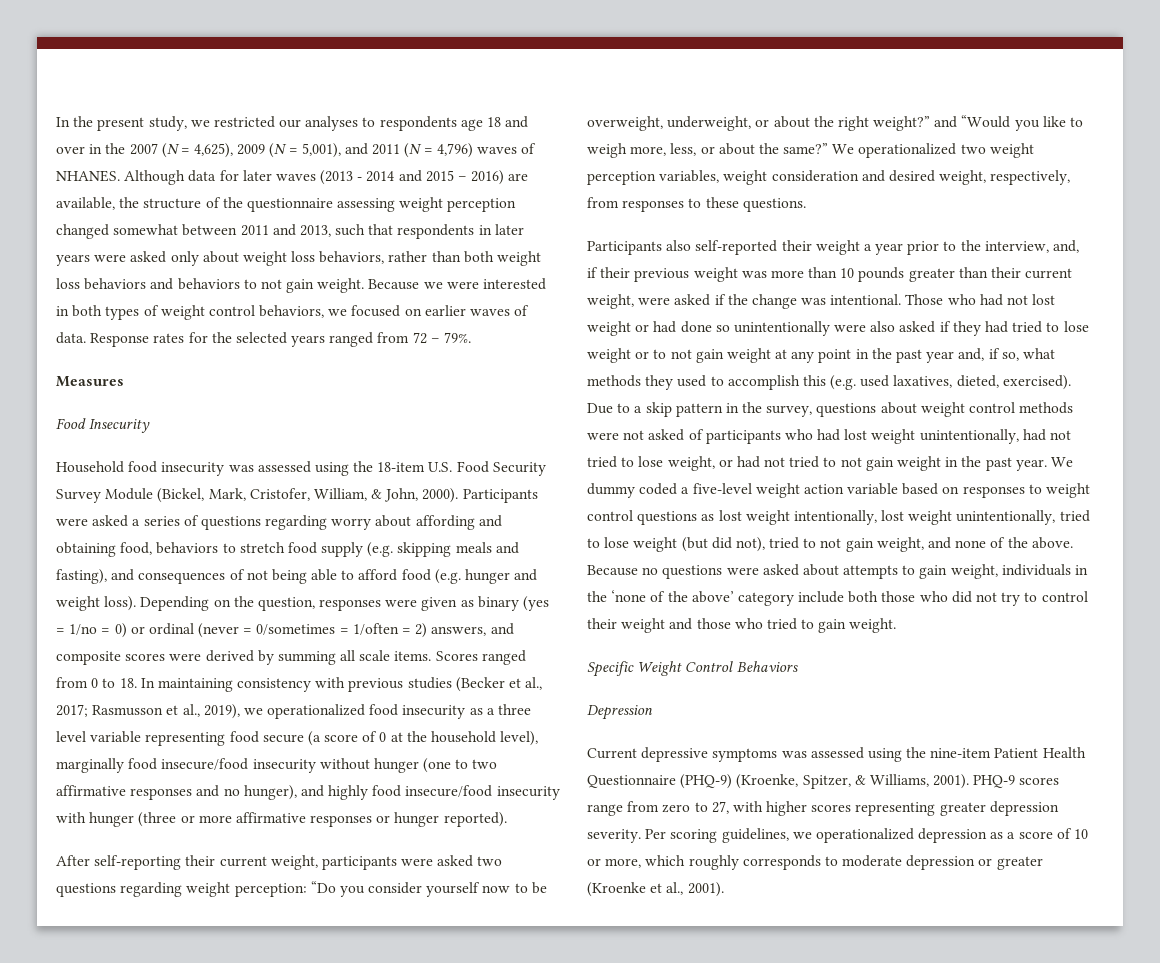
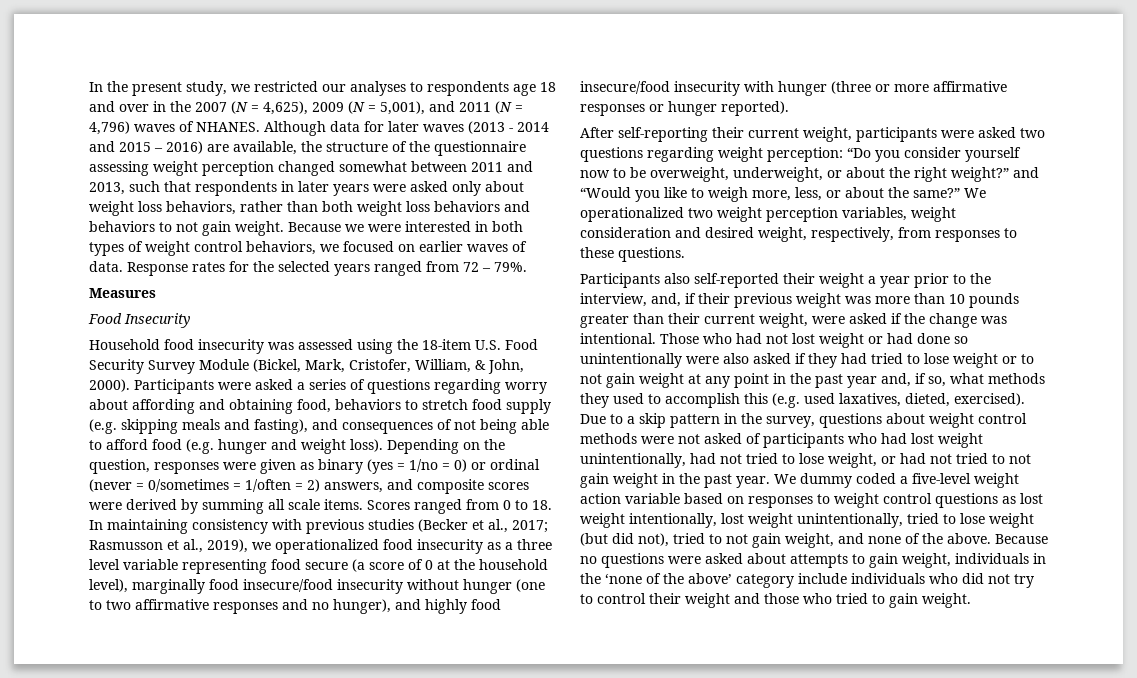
- Because no questions were asked about attempts to gain weight, individuals in the ‘none of the above’ category include both those who did not try to control their weight and those who tried to gain weight.
+ Because no questions were asked about attempts to gain weight, individuals in the ‘none of the above’ category include individuals who did not try to control their weight and those who tried to gain weight.
- Specific Weight Control Behaviors
- Depression
- Current depressive symptoms was assessed using the nine-item Patient Health Questionnaire (PHQ-9) (Kroenke, Spitzer, & Williams, 2001). PHQ-9 scores range from zero to 27, with higher scores representing greater depression severity. Per scoring guidelines, we operationalized depression as a score of 10 or more, which roughly corresponds to moderate depression or greater (Kroenke et al., 2001).

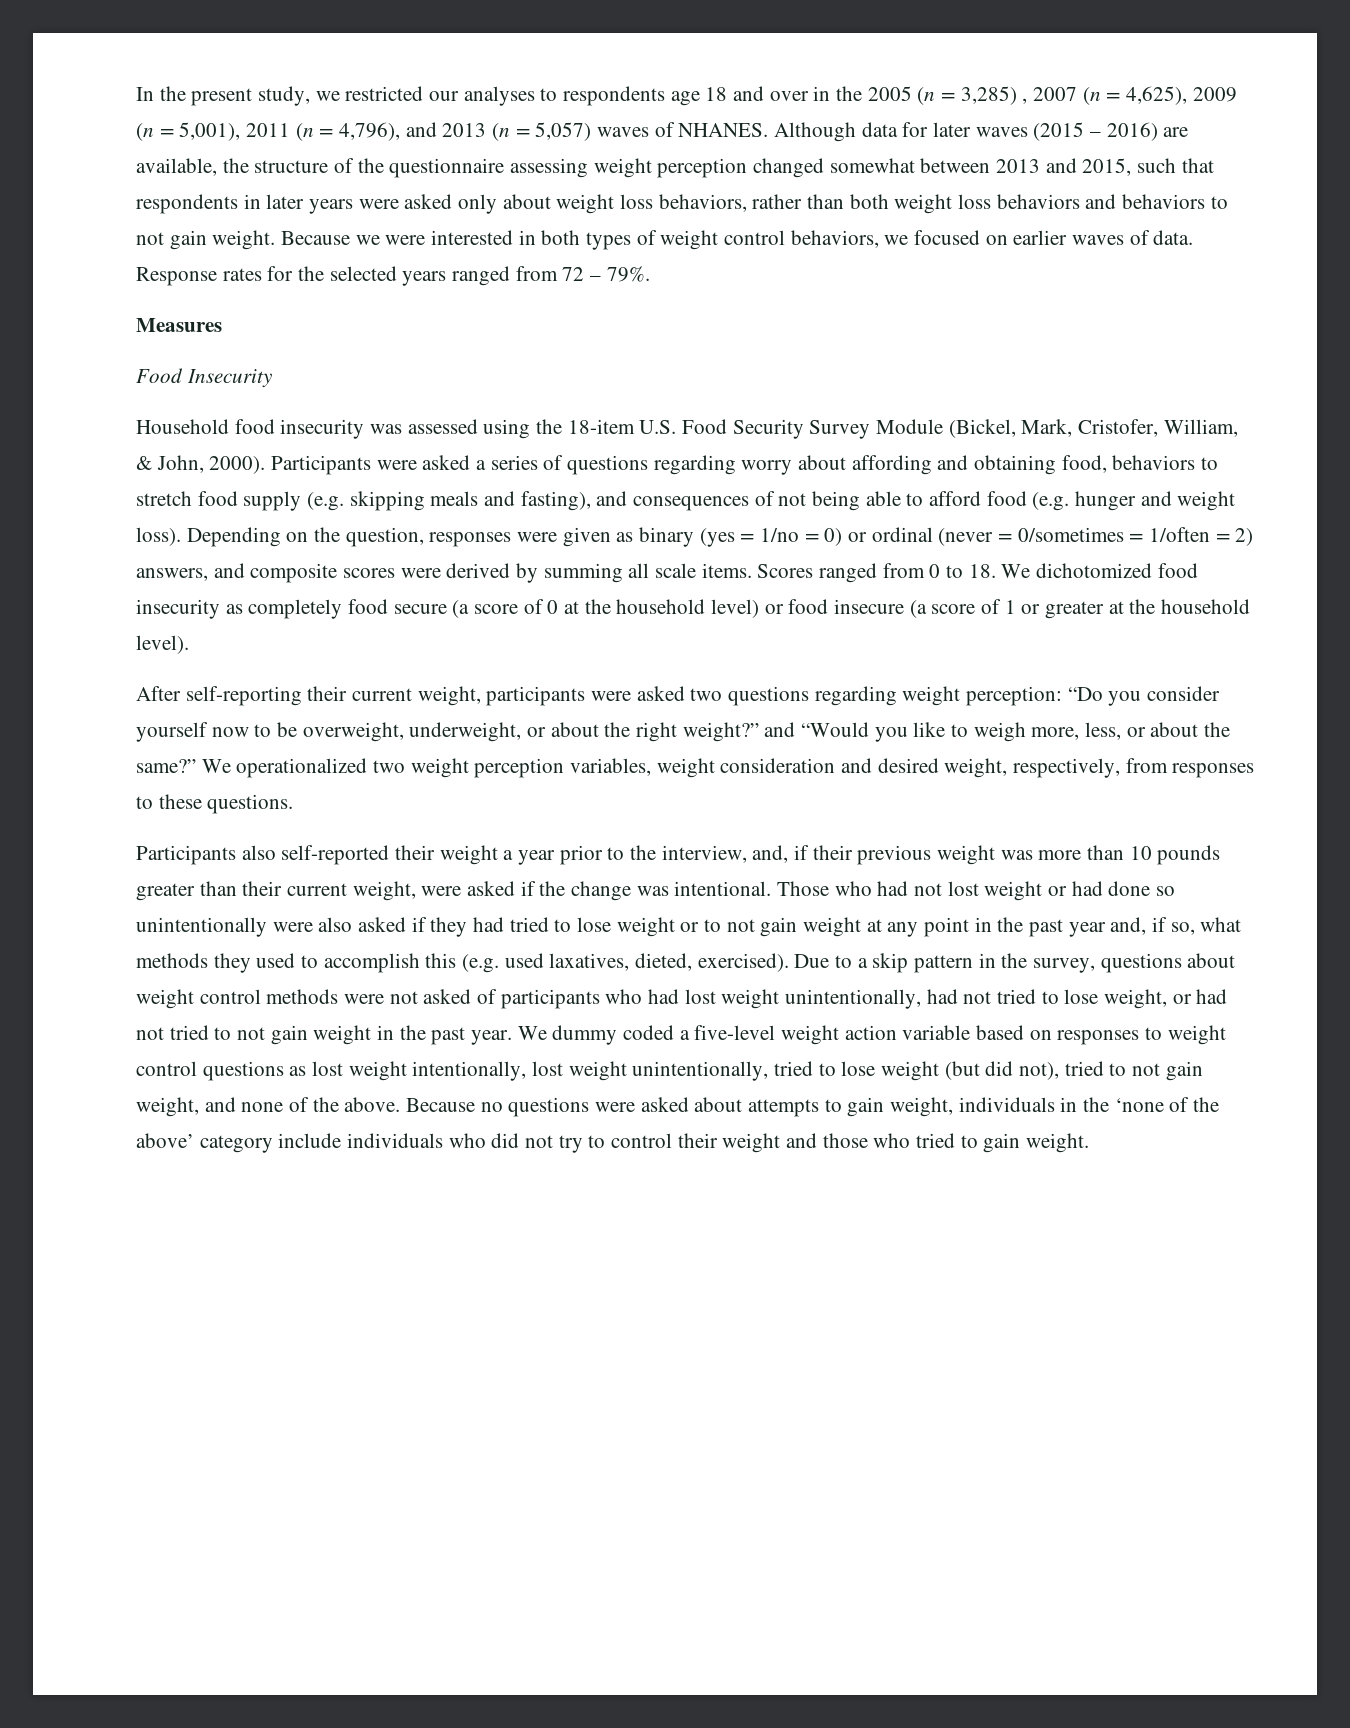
- In the present study, we restricted our analyses to respondents age 18 and over in the 2007 (N = 4,625), 2009 (N = 5,001), and 2011 (N = 4,796) waves of NHANES.
+ In the present study, we restricted our analyses to respondents age 18 and over in the 2005 (n = 3,285) , 2007 (n = 4,625), 2009 (n = 5,001), 2011 (n = 4,796), and 2013 (n = 5,057) waves of NHANES.
- Although data for later waves (2013 - 2014 and 2015 – 2016) are available, the structure of the questionnaire assessing weight perception changed somewhat between 2011 and 2013, such that respondents in later years were asked only about weight loss behaviors, rather than both weight loss behaviors and behaviors to not gain weight.
+ Although data for later waves (2015 – 2016) are available, the structure of the questionnaire assessing weight perception changed somewhat between 2013 and 2015, such that respondents in later years were asked only about weight loss behaviors, rather than both weight loss behaviors and behaviors to not gain weight.
- Scores ranged from 0 to 18. In maintaining consistency with previous studies (Becker et al., 2017; Rasmusson et al., 2019), we operationalized food insecurity as a three level variable representing food secure (a score of 0 at the household level), marginally food insecure/food insecurity without hunger (one to two affirmative responses and no hunger), and highly food insecure/food insecurity with hunger (three or more affirmative responses or hunger reported).
+ Scores ranged from 0 to 18. We dichotomized food insecurity as completely food secure (a score of 0 at the household level) or food insecure (a score of 1 or greater at the household level).

